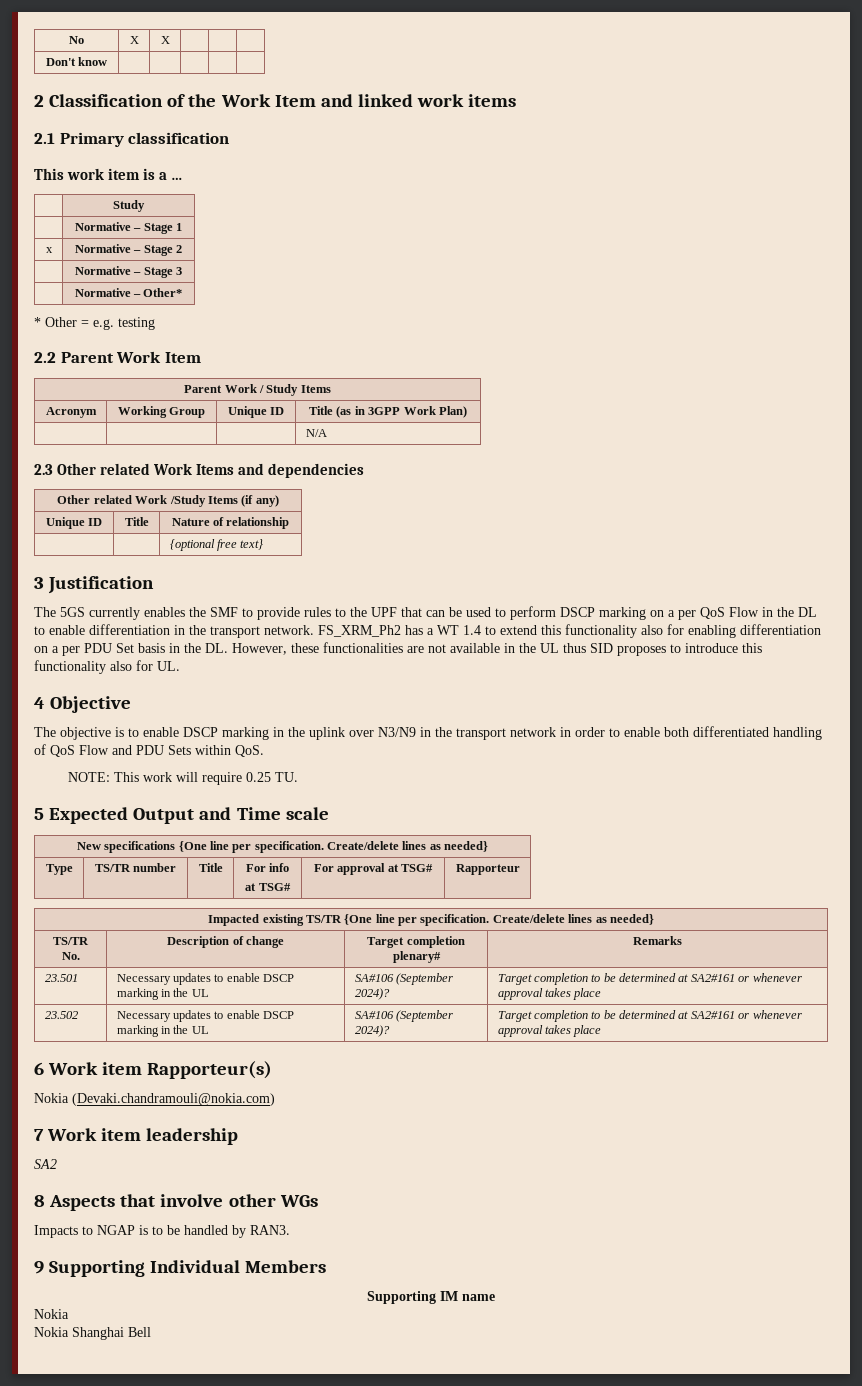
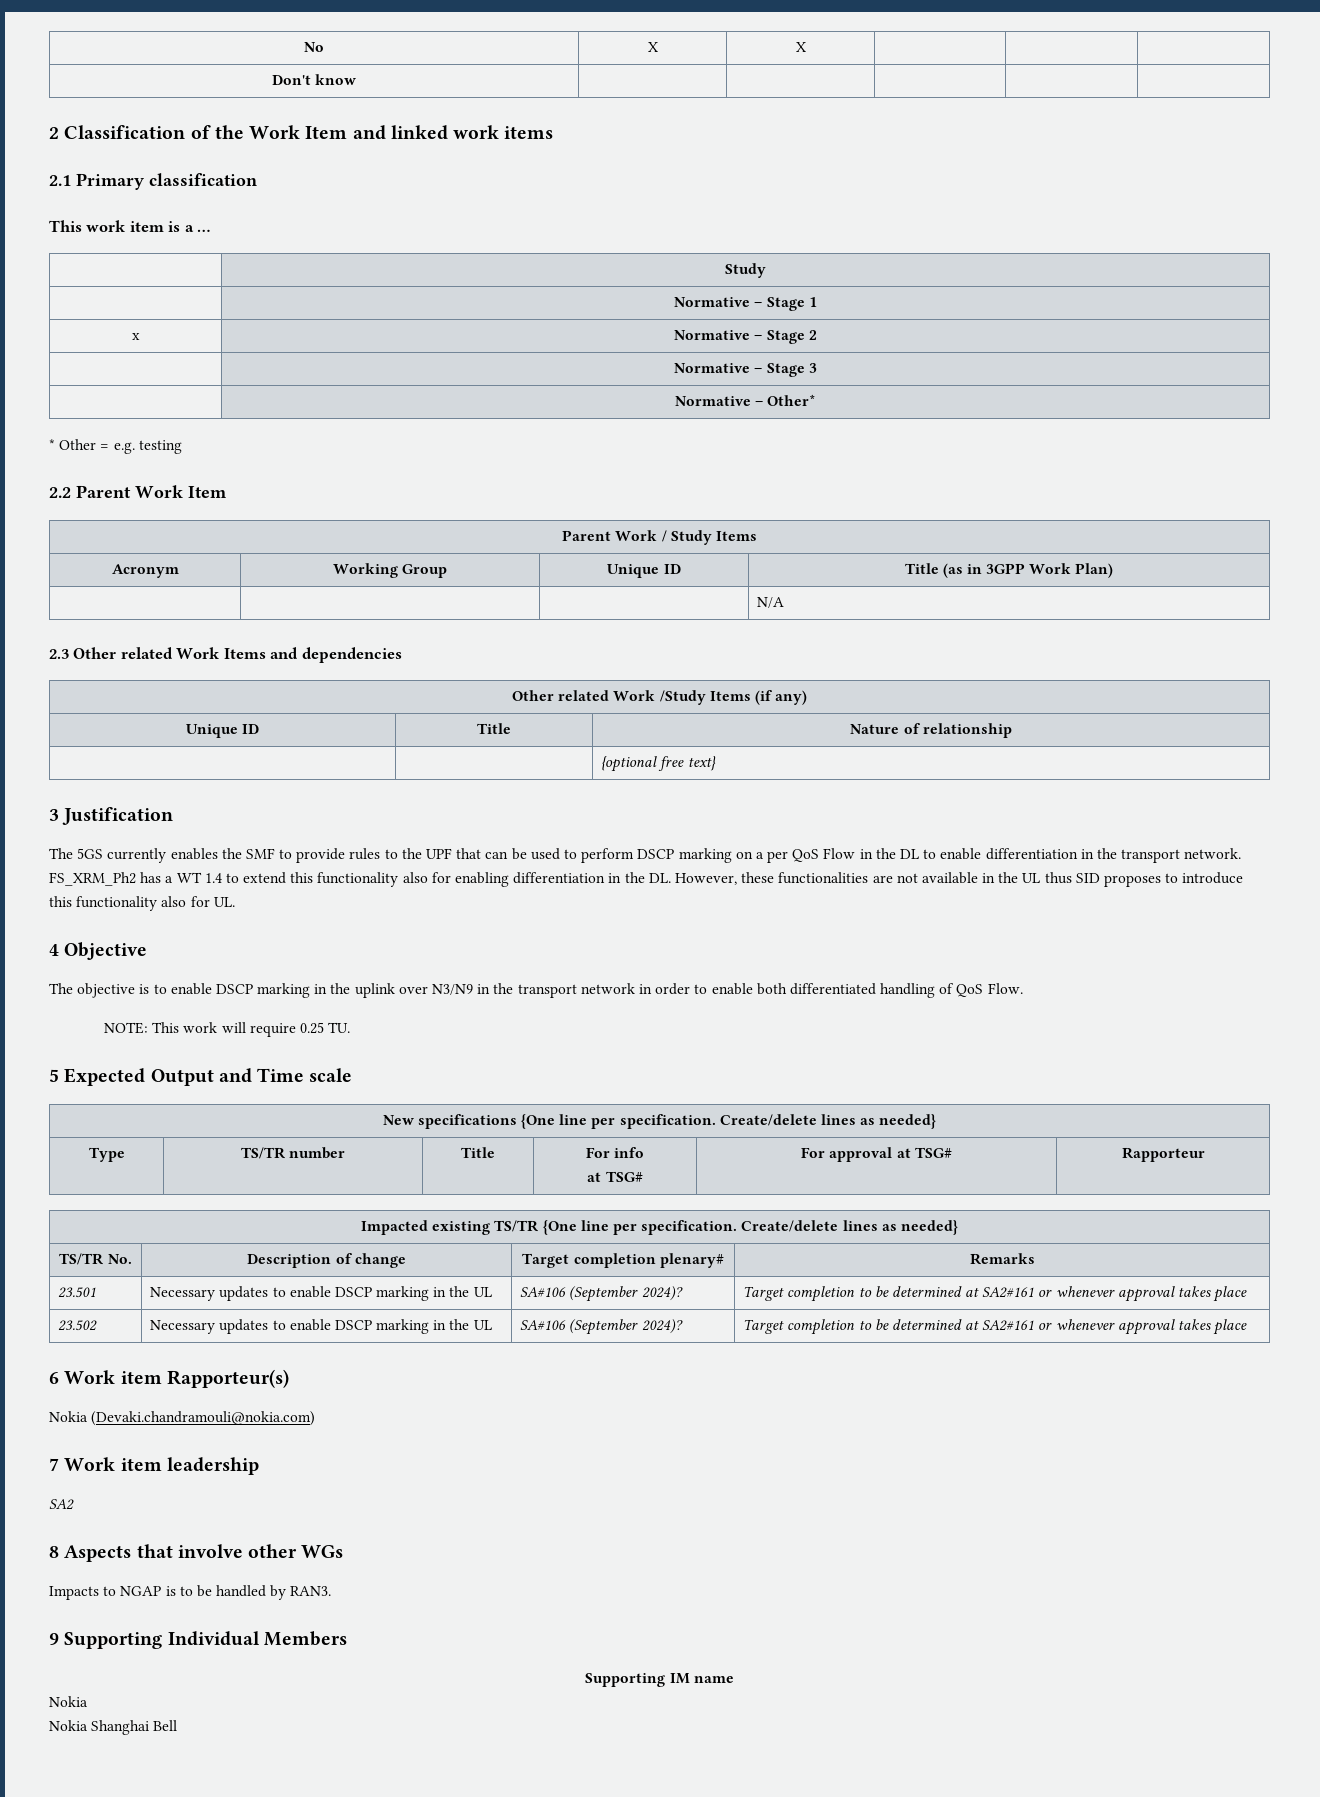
- FS_XRM_Ph2 has a WT 1.4 to extend this functionality also for enabling differentiation on a per PDU Set basis in the DL. However, these functionalities are not available in the UL thus SID proposes to introduce this functionality also for UL.
+ FS_XRM_Ph2 has a WT 1.4 to extend this functionality also for enabling differentiation in the DL. However, these functionalities are not available in the UL thus SID proposes to introduce this functionality also for UL.
- The objective is to enable DSCP marking in the uplink over N3/N9 in the transport network in order to enable both differentiated handling of QoS Flow and PDU Sets within QoS.
+ The objective is to enable DSCP marking in the uplink over N3/N9 in the transport network in order to enable both differentiated handling of QoS Flow.

